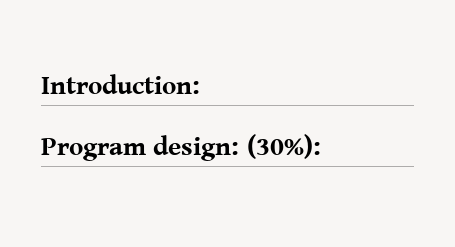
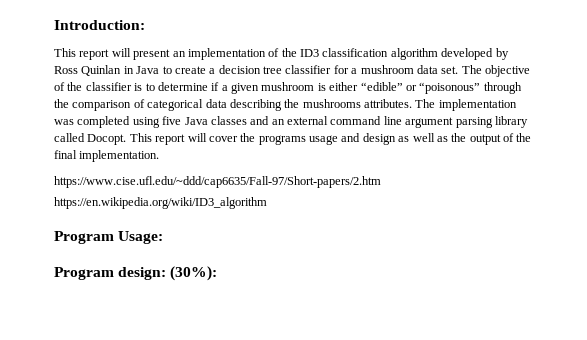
+ This report will present an implementation of the ID3 classification algorithm developed by Ross Quinlan in Java to create a decision tree classifier for a mushroom data set. The objective of the classifier is to determine if a given mushroom is either “edible” or “poisonous” through the comparison of categorical data describing the mushrooms attributes. The implementation was completed using five Java classes and an external command line argument parsing library called Docopt. This report will cover the programs usage and design as well as the output of the final implementation.
+ https://www.cise.ufl.edu/~ddd/cap6635/Fall-97/Short-papers/2.htm
+ https://en.wikipedia.org/wiki/ID3_algorithm
+ Program Usage:

